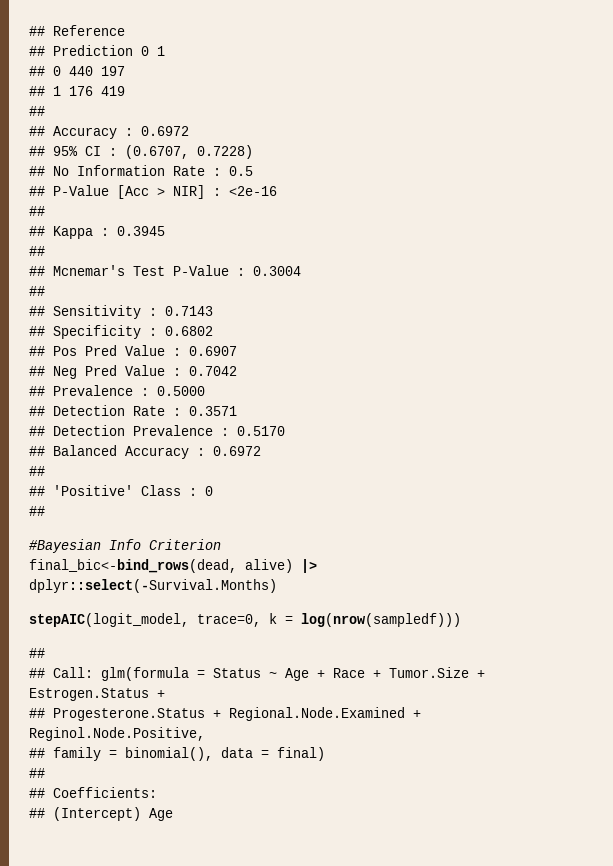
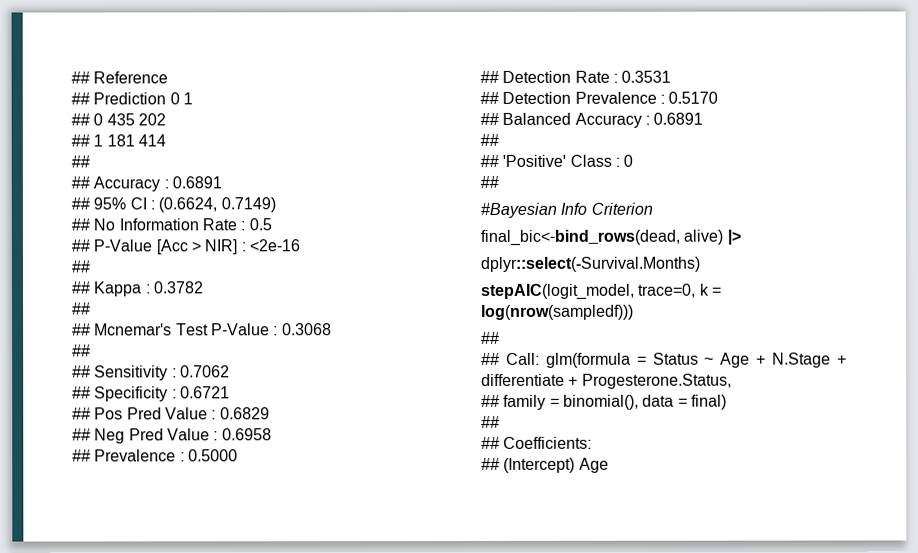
- ## 0 440 197
+ ## 0 435 202
- ## 1 176 419
+ ## 1 181 414
- ## Accuracy : 0.6972
+ ## Accuracy : 0.6891
- ## 95% CI : (0.6707, 0.7228)
+ ## 95% CI : (0.6624, 0.7149)
- ## Kappa : 0.3945
+ ## Kappa : 0.3782
- ## Mcnemar's Test P-Value : 0.3004
+ ## Mcnemar's Test P-Value : 0.3068
- ## Sensitivity : 0.7143
+ ## Sensitivity : 0.7062
- ## Specificity : 0.6802
+ ## Specificity : 0.6721
- ## Pos Pred Value : 0.6907
+ ## Pos Pred Value : 0.6829
- ## Neg Pred Value : 0.7042
+ ## Neg Pred Value : 0.6958
- ## Detection Rate : 0.3571
+ ## Detection Rate : 0.3531
- ## Balanced Accuracy : 0.6972
+ ## Balanced Accuracy : 0.6891
- ## Call: glm(formula = Status ~ Age + Race + Tumor.Size + Estrogen.Status +
- ## Progesterone.Status + Regional.Node.Examined + Reginol.Node.Positive,
+ ## Call: glm(formula = Status ~ Age + N.Stage + differentiate + Progesterone.Status,

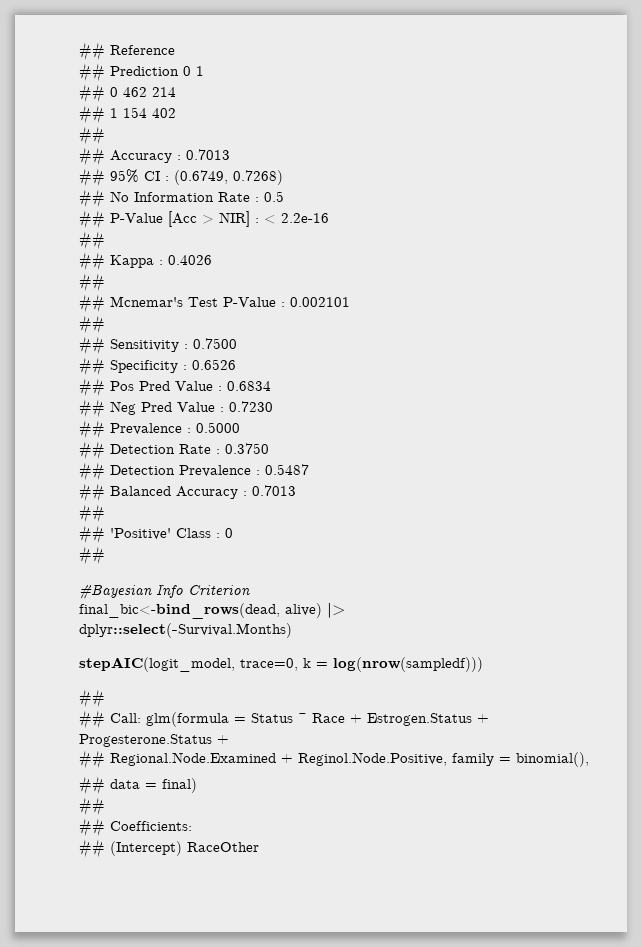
- ## 0 435 202
+ ## 0 462 214
- ## 1 181 414
+ ## 1 154 402
- ## Accuracy : 0.6891
+ ## Accuracy : 0.7013
- ## 95% CI : (0.6624, 0.7149)
+ ## 95% CI : (0.6749, 0.7268)
- ## P-Value [Acc > NIR] : <2e-16
+ ## P-Value [Acc > NIR] : < 2.2e-16
- ## Kappa : 0.3782
+ ## Kappa : 0.4026
- ## Mcnemar's Test P-Value : 0.3068
+ ## Mcnemar's Test P-Value : 0.002101
- ## Sensitivity : 0.7062
+ ## Sensitivity : 0.7500
- ## Specificity : 0.6721
+ ## Specificity : 0.6526
- ## Pos Pred Value : 0.6829
+ ## Pos Pred Value : 0.6834
- ## Neg Pred Value : 0.6958
+ ## Neg Pred Value : 0.7230
- ## Detection Rate : 0.3531
+ ## Detection Rate : 0.3750
- ## Detection Prevalence : 0.5170
+ ## Detection Prevalence : 0.5487
- ## Balanced Accuracy : 0.6891
+ ## Balanced Accuracy : 0.7013
- ## Call: glm(formula = Status ~ Age + N.Stage + differentiate + Progesterone.Status,
- ## family = binomial(), data = final)
+ ## Call: glm(formula = Status ~ Race + Estrogen.Status + Progesterone.Status +
+ ## Regional.Node.Examined + Reginol.Node.Positive, family = binomial(),
+ ## data = final)
- ## (Intercept) Age
+ ## (Intercept) RaceOther

